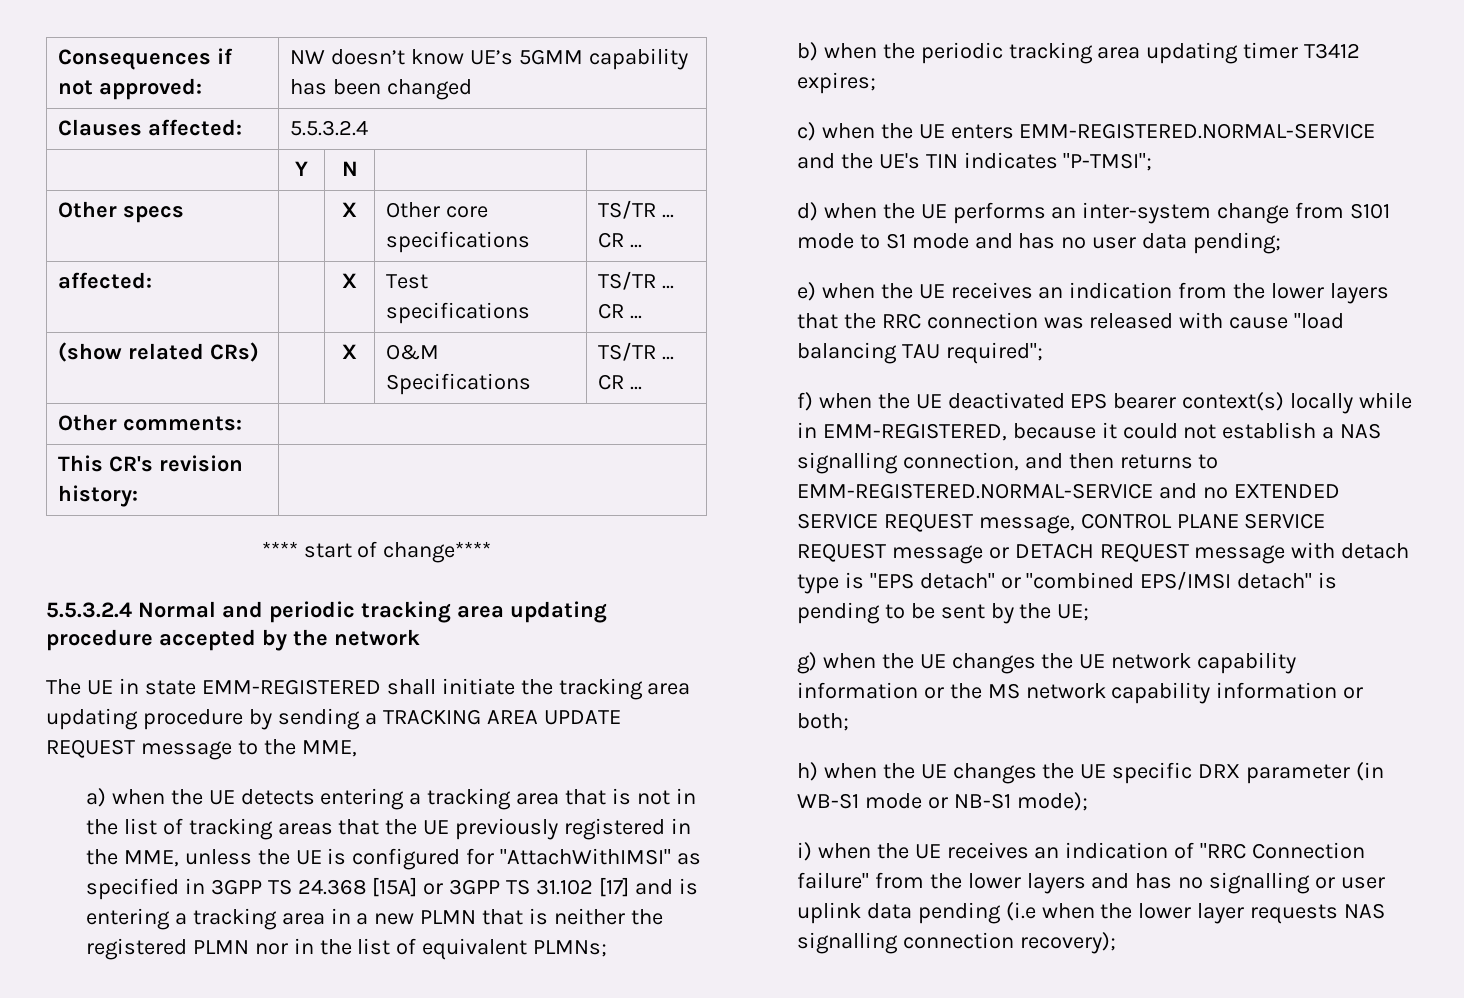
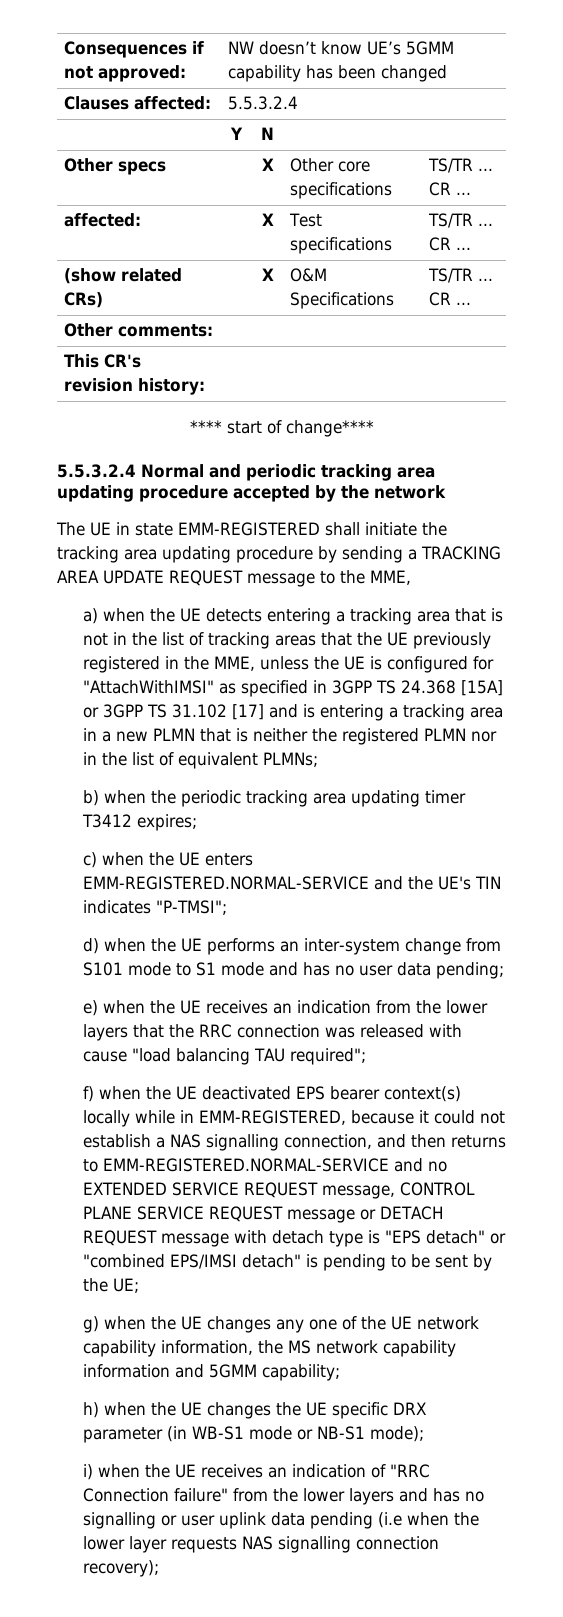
- g) when the UE changes the UE network capability information or the MS network capability information or both;
+ g) when the UE changes any one of the UE network capability information, the MS network capability information and 5GMM capability;

